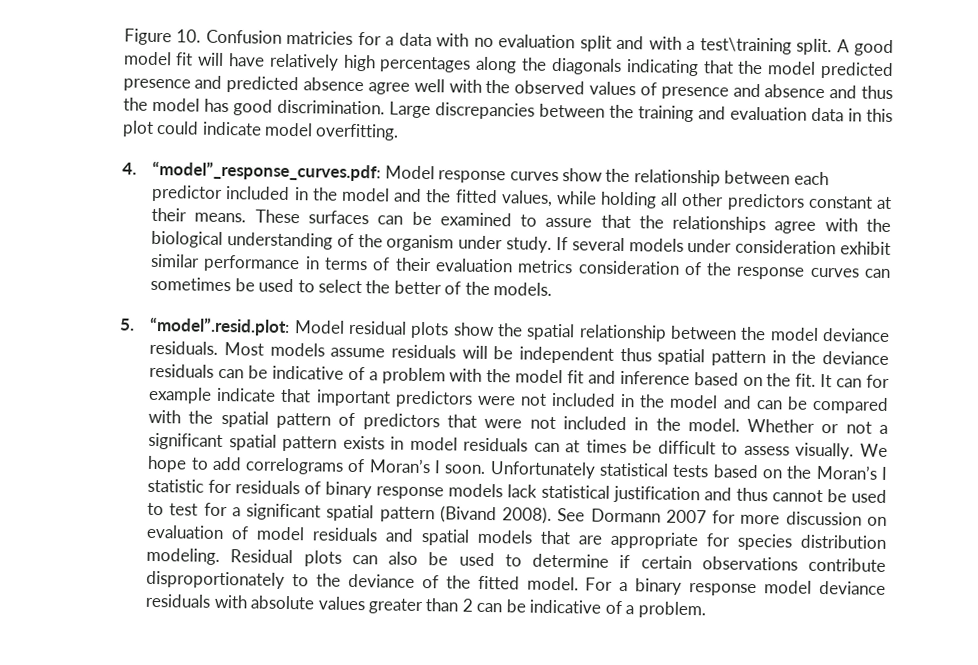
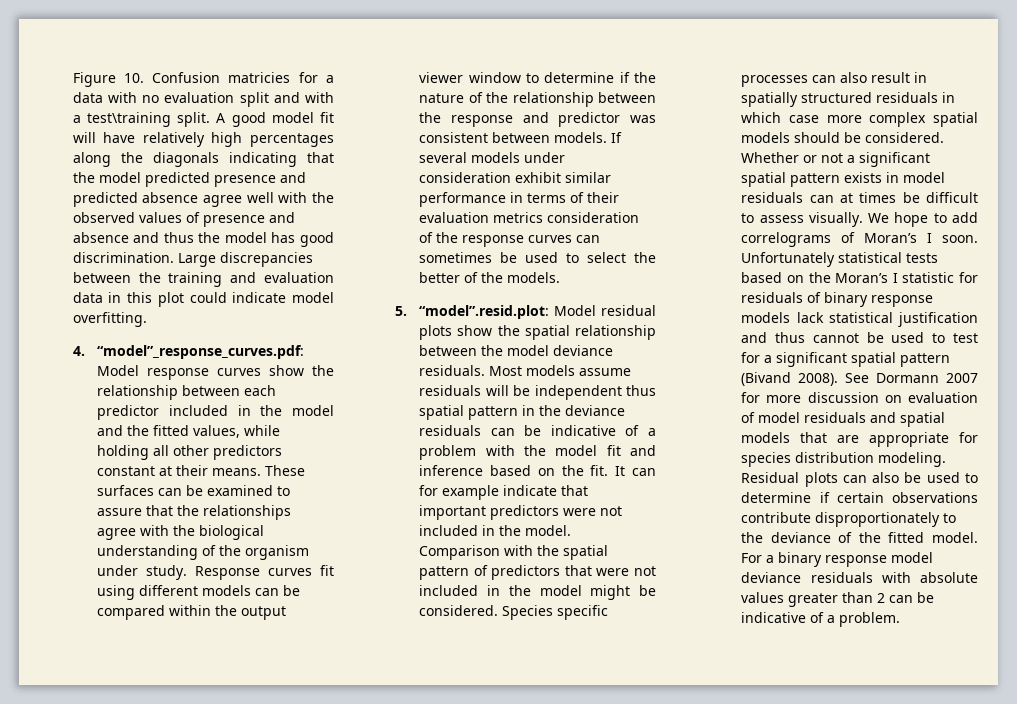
+ Response curves fit using different models can be compared within the output viewer window to determine if the nature of the relationship between the response and predictor was consistent between models.
- It can for example indicate that important predictors were not included in the model and can be compared with the spatial pattern of predictors that were not included in the model.
+ It can for example indicate that important predictors were not included in the model. Comparison with the spatial pattern of predictors that were not included in the model might be considered. Species specific processes can also result in spatially structured residuals in which case more complex spatial models should be considered.

